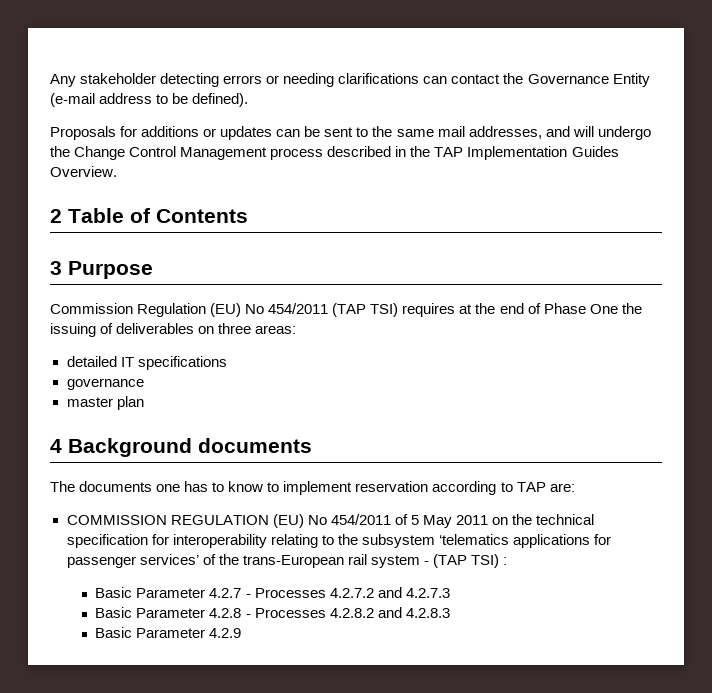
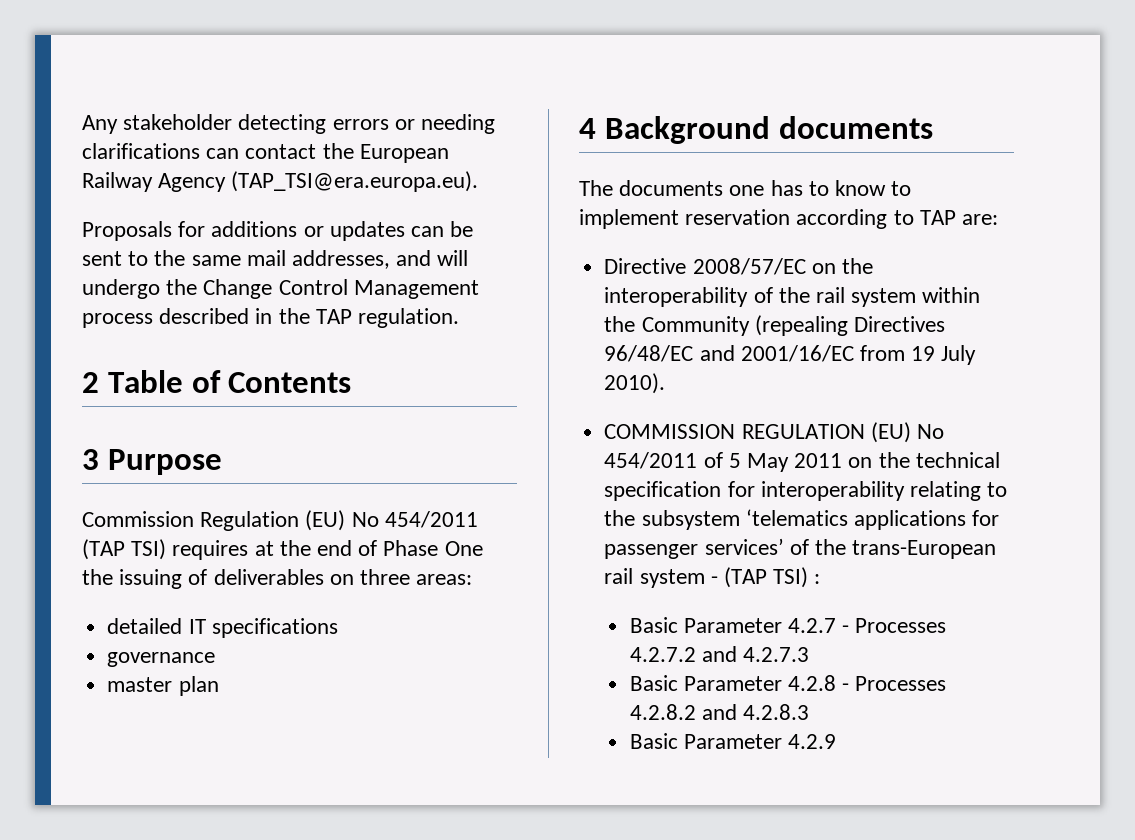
- Any stakeholder detecting errors or needing clarifications can contact the Governance Entity (e-mail address to be defined).
+ Any stakeholder detecting errors or needing clarifications can contact the European Railway Agency (TAP_TSI@era.europa.eu).
- Proposals for additions or updates can be sent to the same mail addresses, and will undergo the Change Control Management process described in the TAP Implementation Guides Overview.
+ Proposals for additions or updates can be sent to the same mail addresses, and will undergo the Change Control Management process described in the TAP regulation.
+ Directive 2008/57/EC on the interoperability of the rail system within the Community (repealing Directives 96/48/EC and 2001/16/EC from 19 July 2010).

